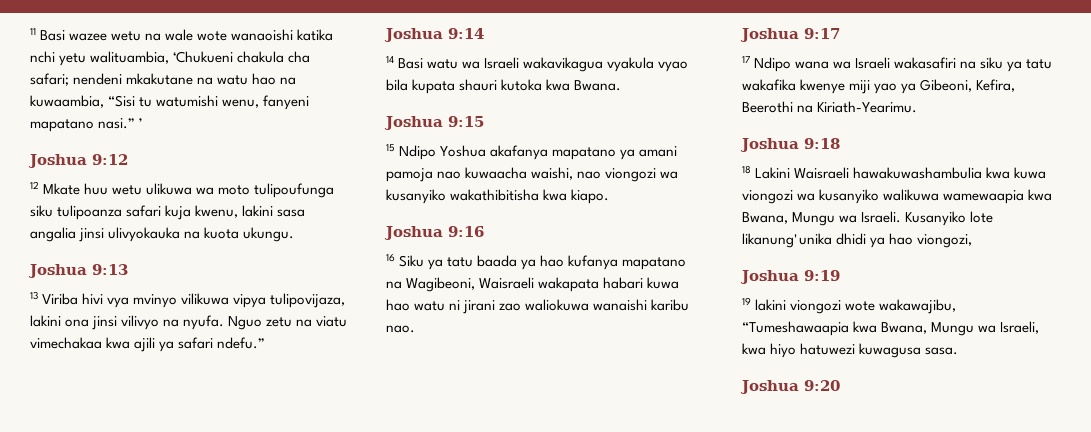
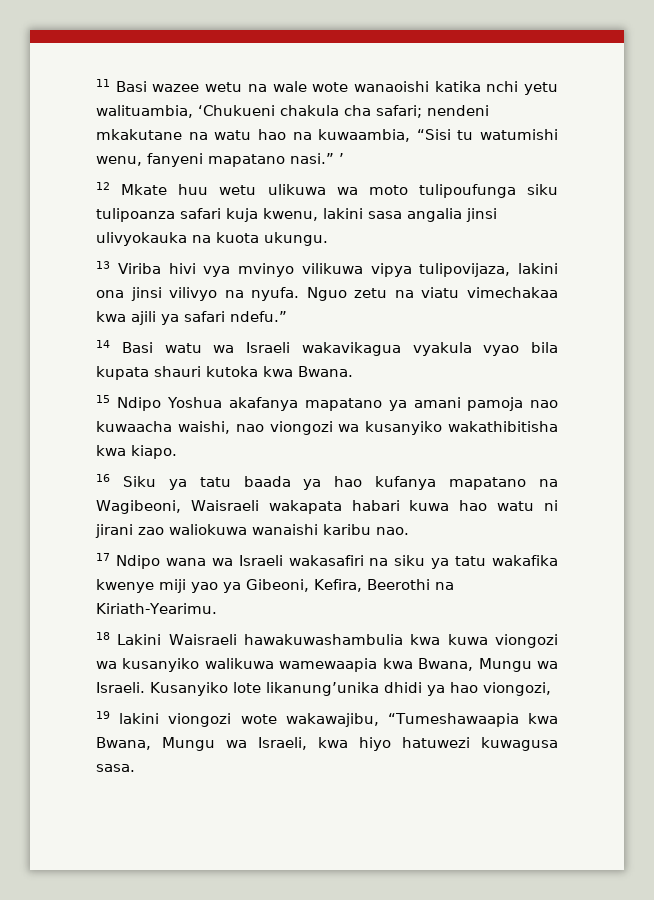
- Joshua 9:12
- Joshua 9:13
- Joshua 9:14
- Joshua 9:15
- Joshua 9:16
- Joshua 9:17
- Joshua 9:18
- Joshua 9:19
- Joshua 9:20

